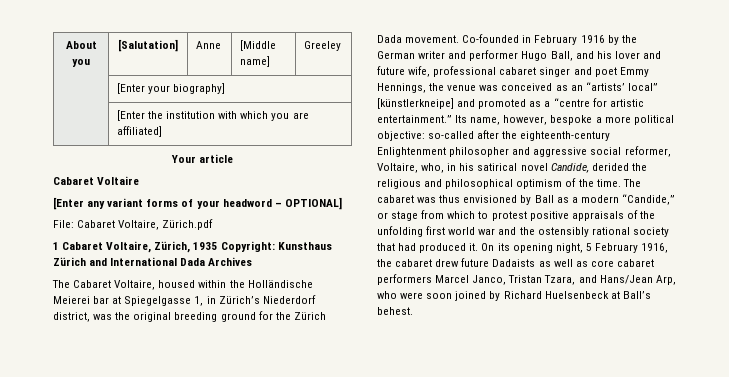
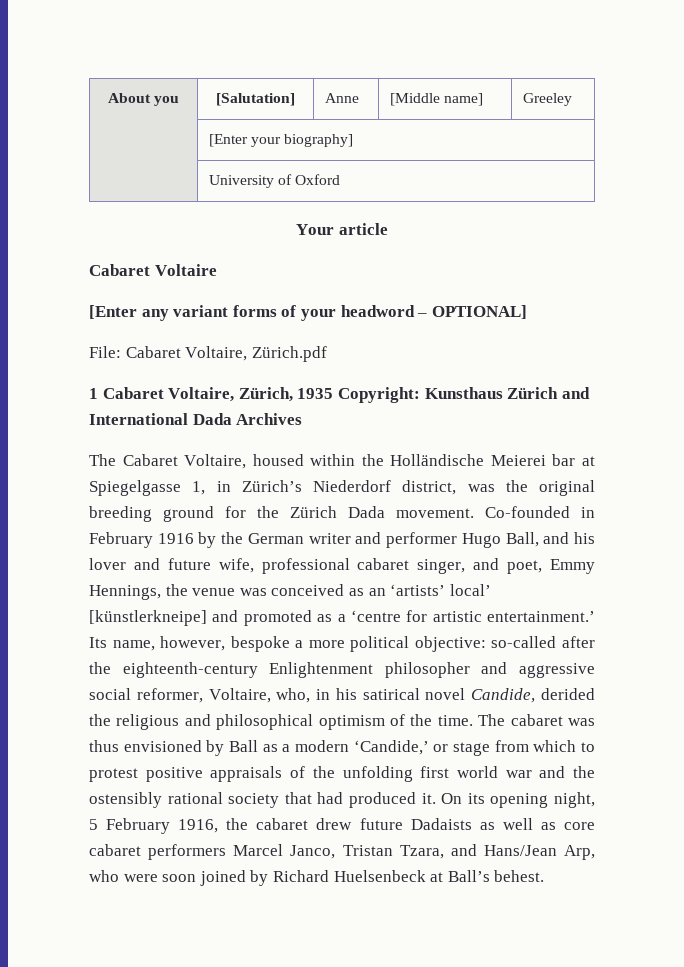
- | [Enter the institution with which you are affiliated]
+ | University of Oxford
- Co-founded in February 1916 by the German writer and performer Hugo Ball, and his lover and future wife, professional cabaret singer and poet Emmy Hennings, the venue was conceived as an “artists’ local” [künstlerkneipe] and promoted as a “centre for artistic entertainment.”
+ Co-founded in February 1916 by the German writer and performer Hugo Ball, and his lover and future wife, professional cabaret singer, and poet, Emmy Hennings, the venue was conceived as an ‘artists’ local’ [künstlerkneipe] and promoted as a ‘centre for artistic entertainment.’
- The cabaret was thus envisioned by Ball as a modern “Candide,” or stage from which to protest positive appraisals of the unfolding first world war and the ostensibly rational society that had produced it.
+ The cabaret was thus envisioned by Ball as a modern ‘Candide,’ or stage from which to protest positive appraisals of the unfolding first world war and the ostensibly rational society that had produced it.

